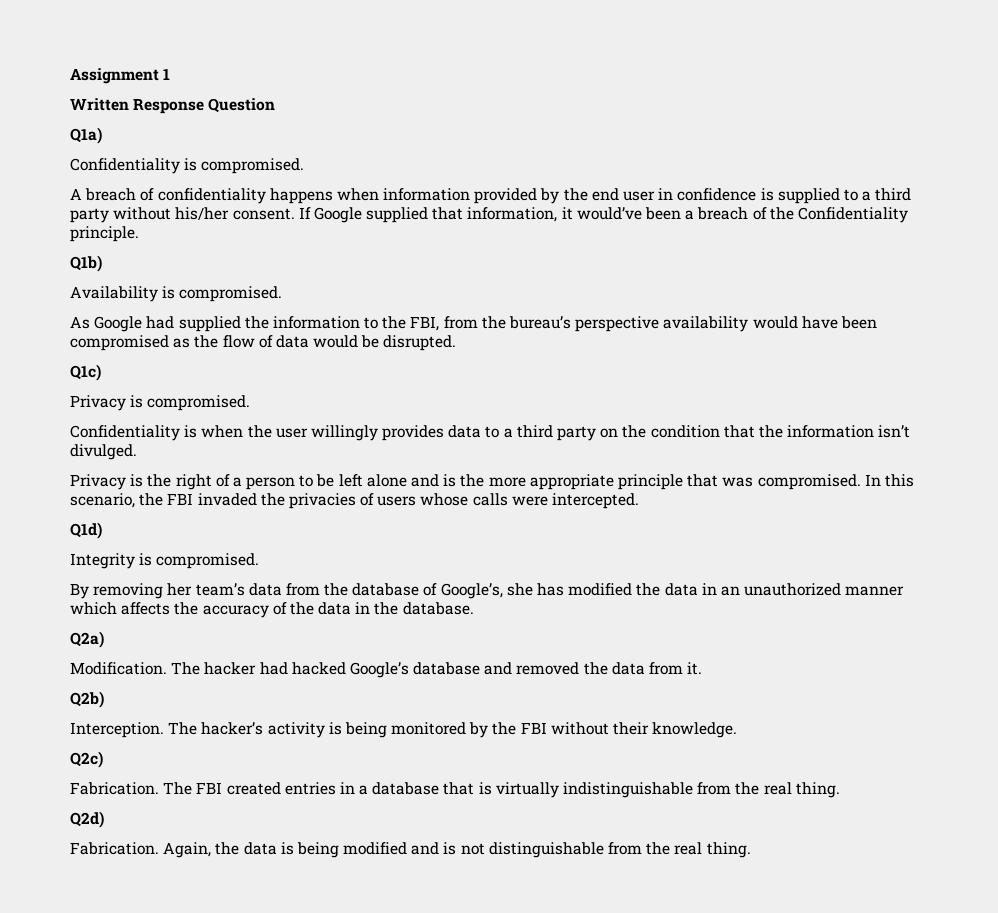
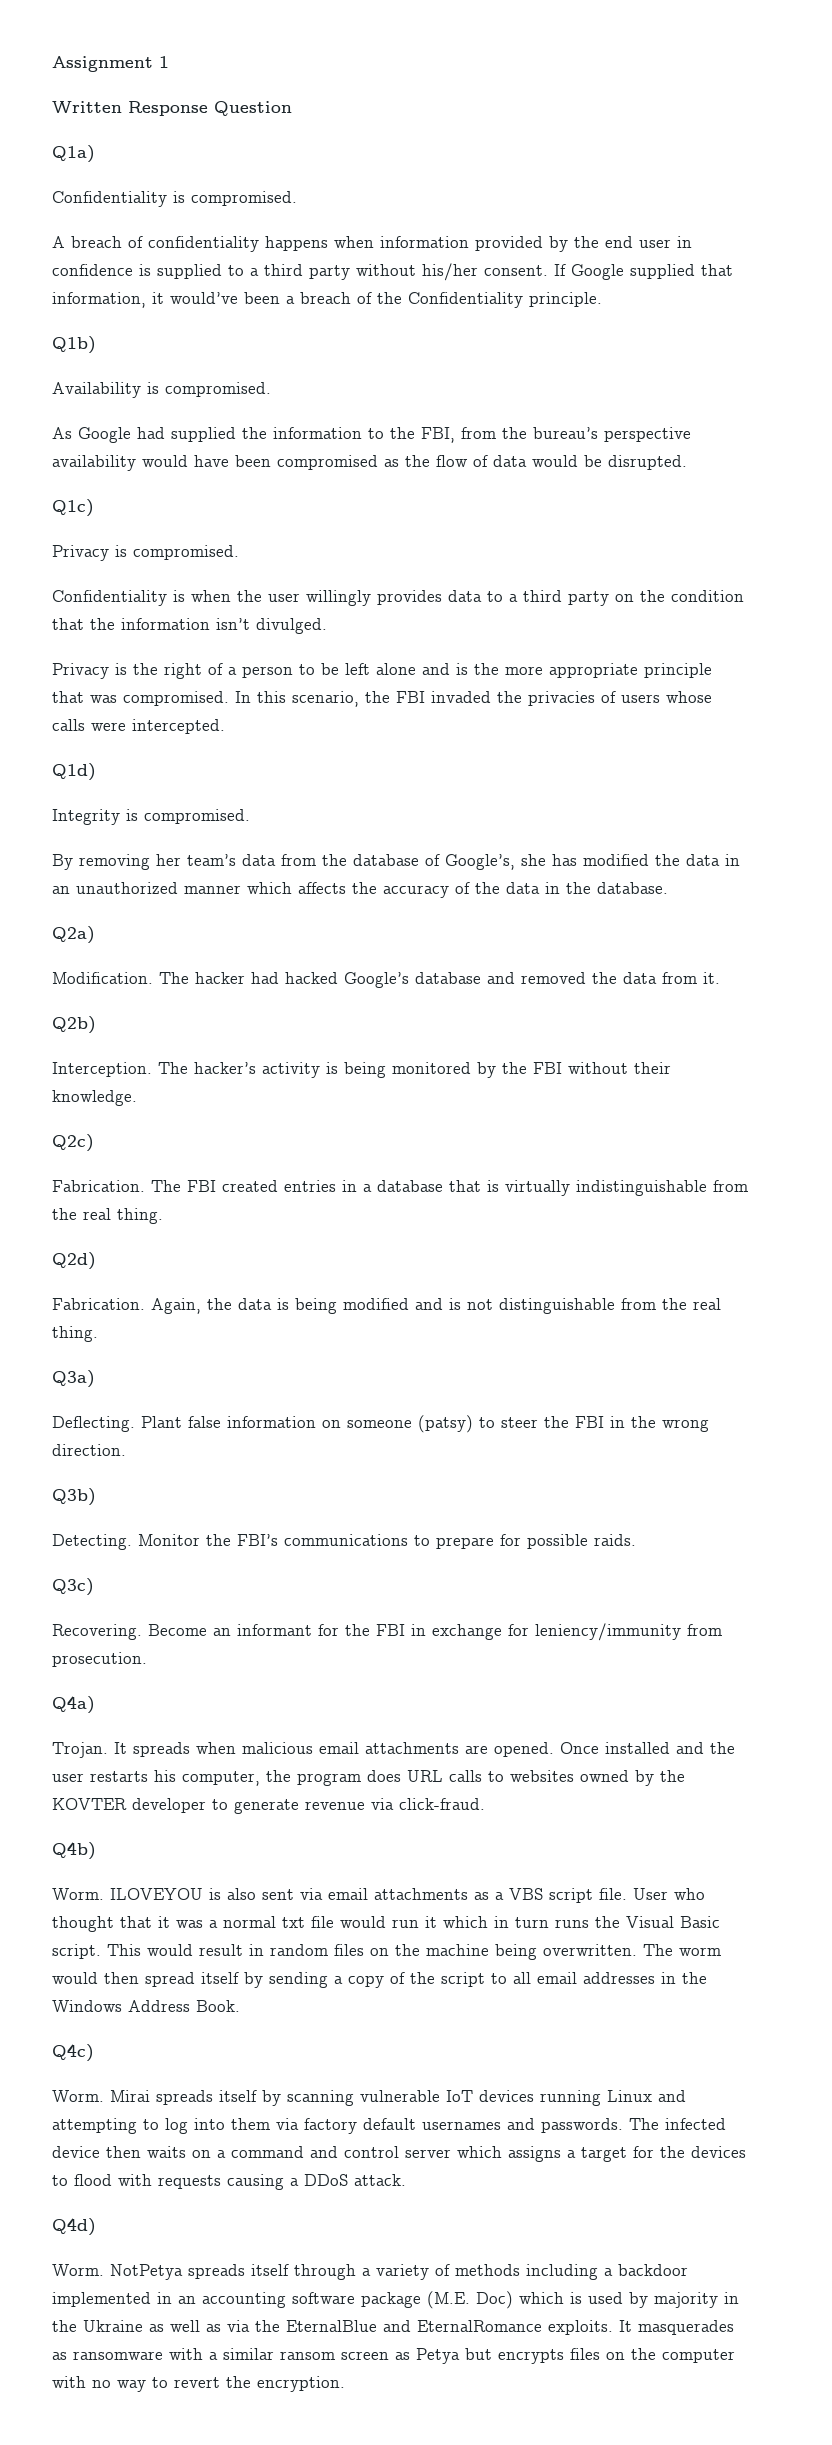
+ Q3a)
+ Deflecting. Plant false information on someone (patsy) to steer the FBI in the wrong direction.
+ Q3b)
+ Detecting. Monitor the FBI’s communications to prepare for possible raids.
+ Q3c)
+ Recovering. Become an informant for the FBI in exchange for leniency/immunity from prosecution.
+ Q4a)
+ Trojan. It spreads when malicious email attachments are opened. Once installed and the user restarts his computer, the program does URL calls to websites owned by the KOVTER developer to generate revenue via click-fraud.
+ Q4b)
+ Worm. ILOVEYOU is also sent via email attachments as a VBS script file. User who thought that it was a normal txt file would run it which in turn runs the Visual Basic script. This would result in random files on the machine being overwritten. The worm would then spread itself by sending a copy of the script to all email addresses in the Windows Address Book.
+ Q4c)
+ Worm. Mirai spreads itself by scanning vulnerable IoT devices running Linux and attempting to log into them via factory default usernames and passwords. The infected device then waits on a command and control server which assigns a target for the devices to flood with requests causing a DDoS attack.
+ Q4d)
+ Worm. NotPetya spreads itself through a variety of methods including a backdoor implemented in an accounting software package (M.E. Doc) which is used by majority in the Ukraine as well as via the EternalBlue and EternalRomance exploits. It masquerades as ransomware with a similar ransom screen as Petya but encrypts files on the computer with no way to revert the encryption.

